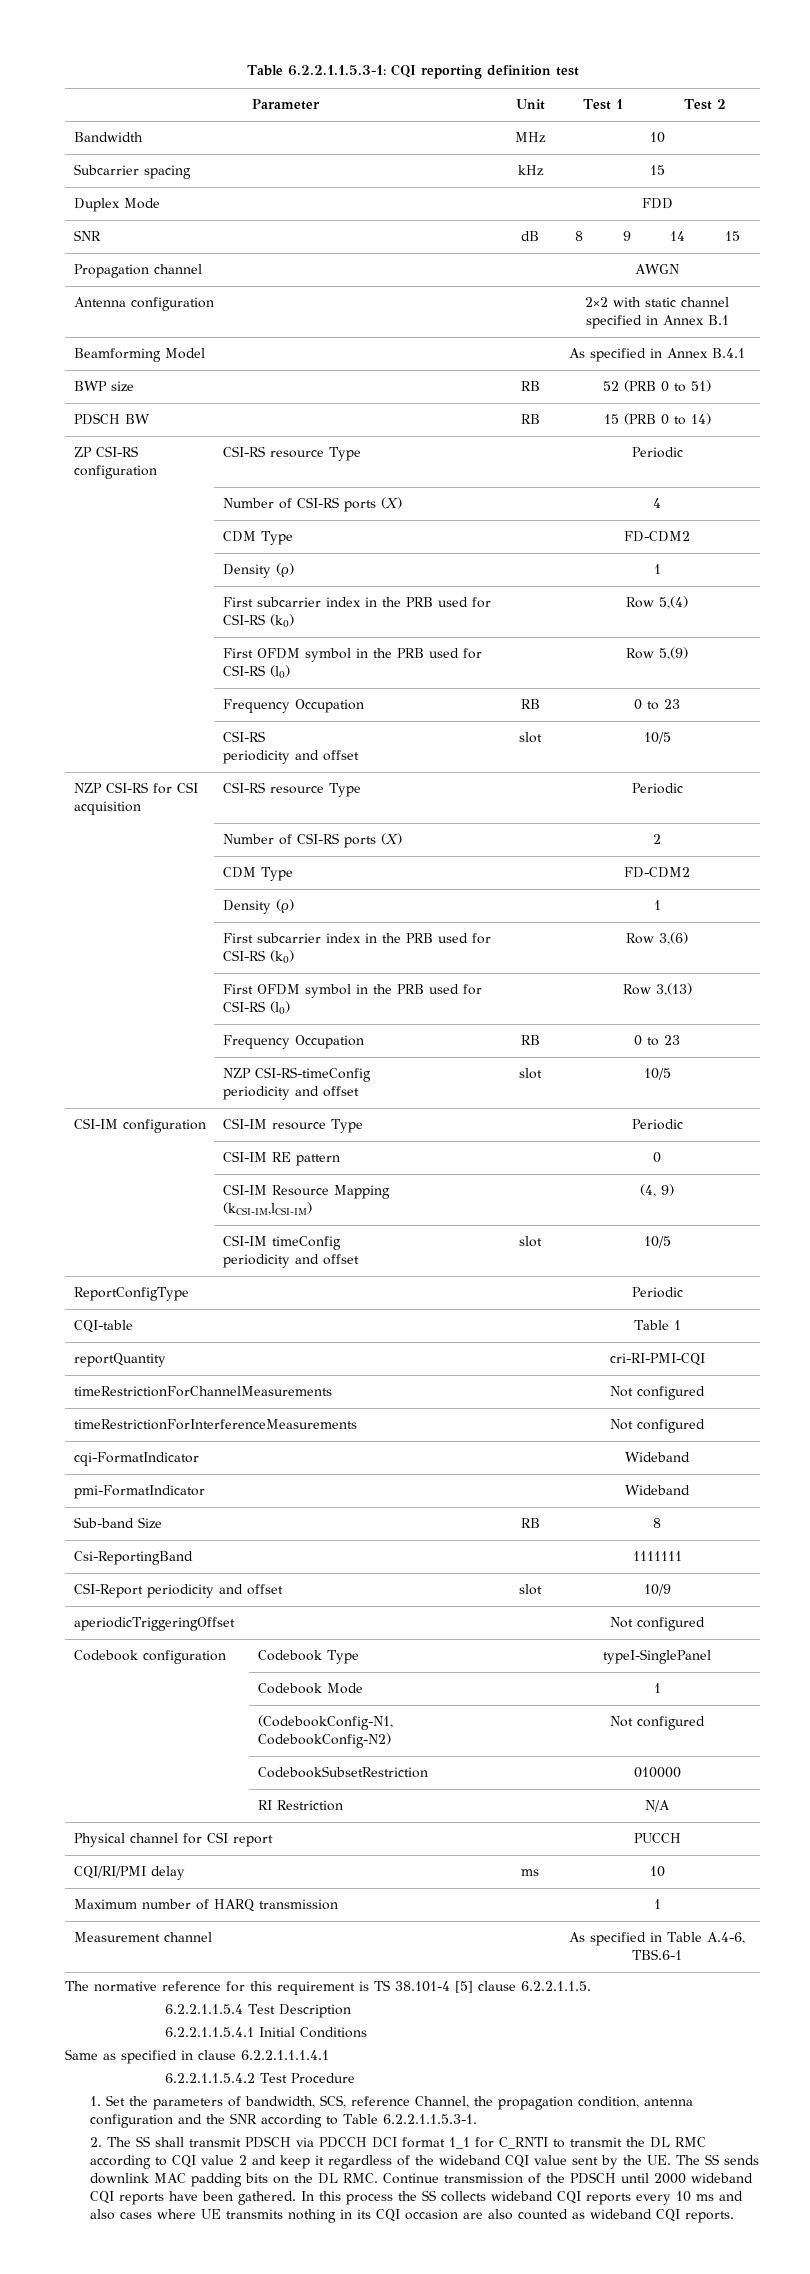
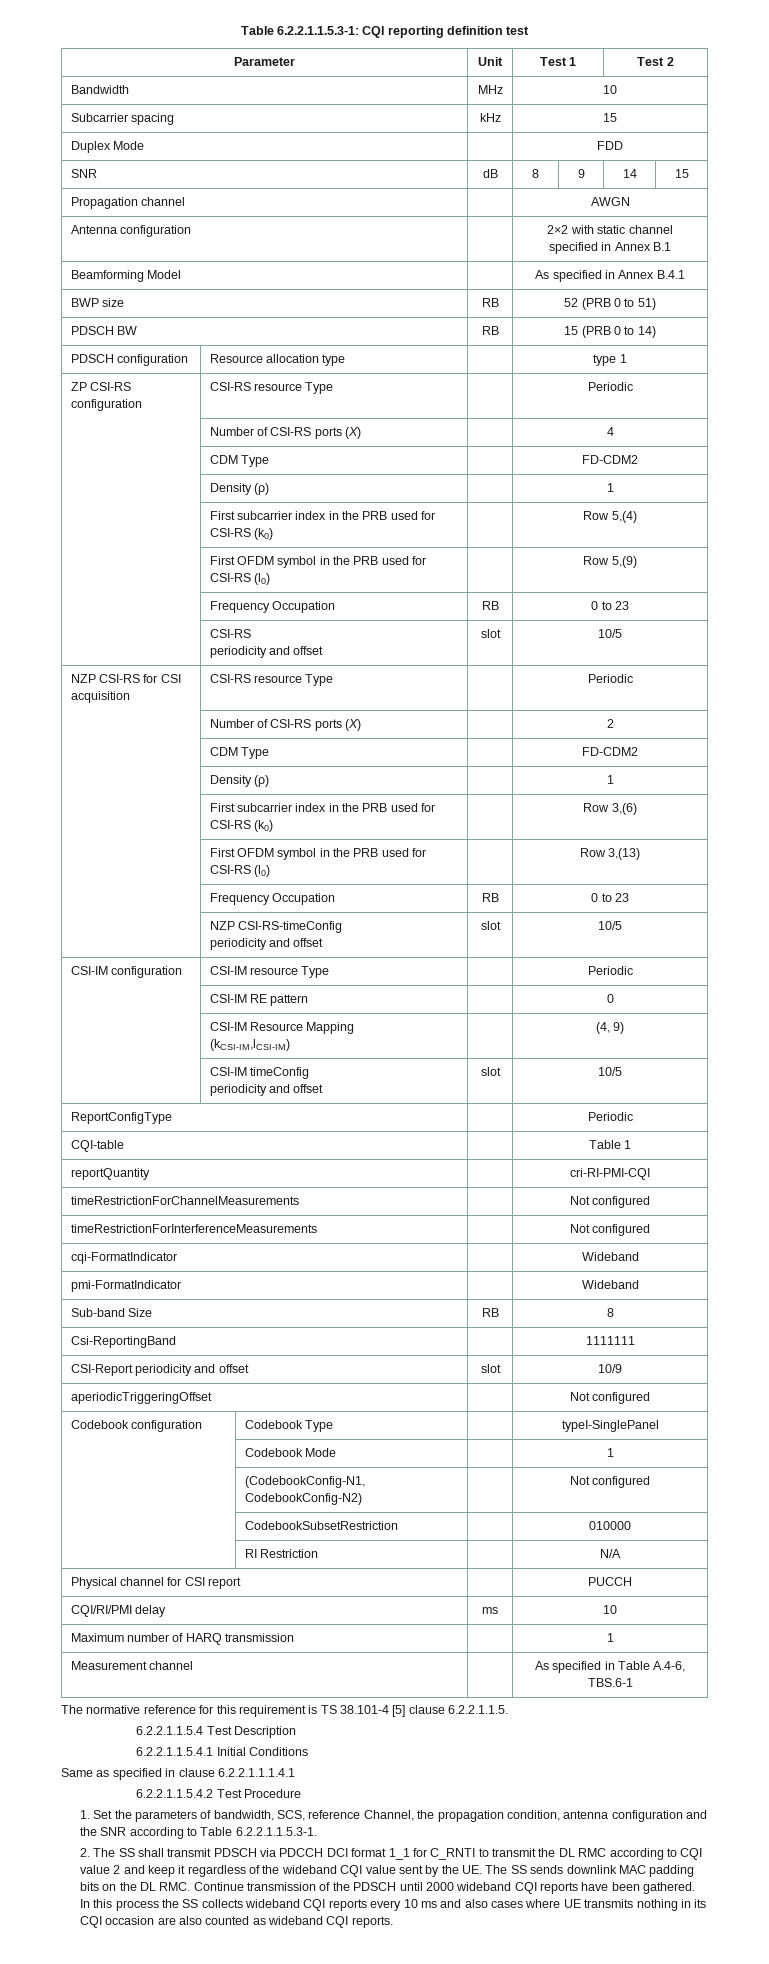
+ PDSCH configuration | Resource allocation type | | type 1

